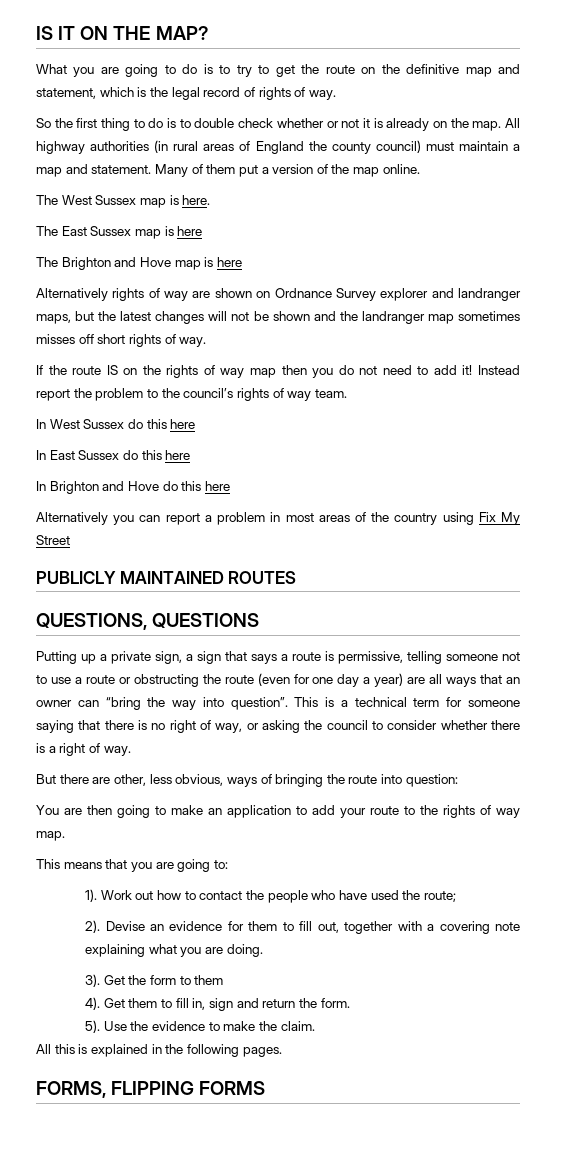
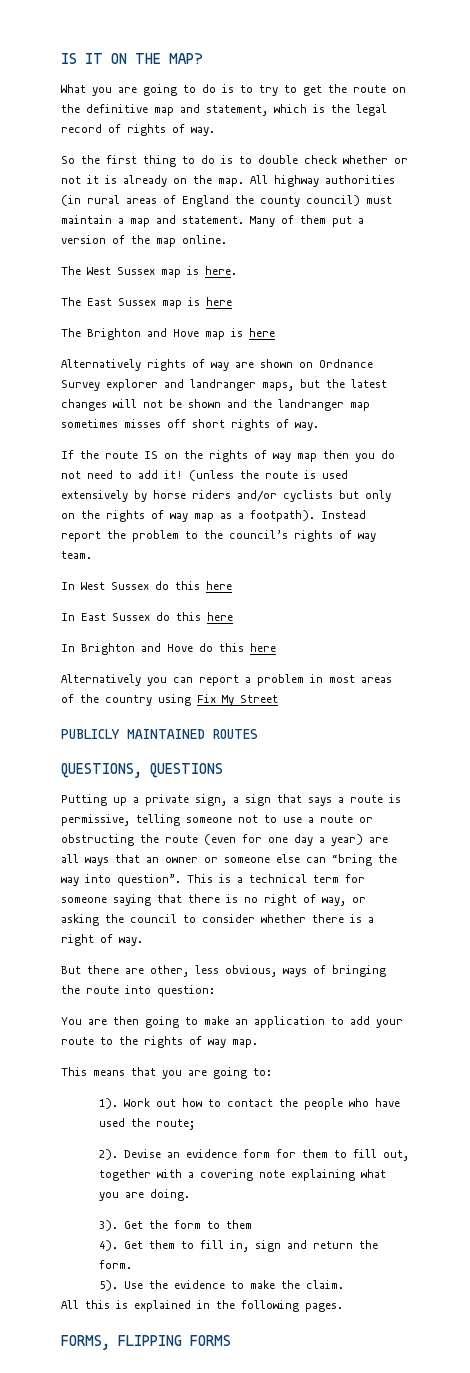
+ (unless the route is used extensively by horse riders and/or cyclists but only on the rights of way map as a footpath).
- Putting up a private sign, a sign that says a route is permissive, telling someone not to use a route or obstructing the route (even for one day a year) are all ways that an owner can “bring the way into question”.
+ Putting up a private sign, a sign that says a route is permissive, telling someone not to use a route or obstructing the route (even for one day a year) are all ways that an owner or someone else can “bring the way into question”.
- Devise an evidence for them to fill out, together with a covering note explaining what you are doing.
+ Devise an evidence form for them to fill out, together with a covering note explaining what you are doing.

